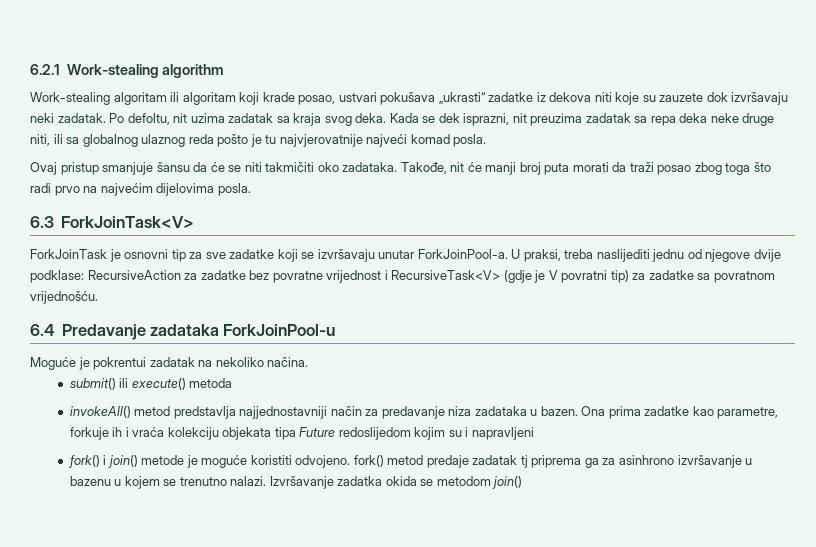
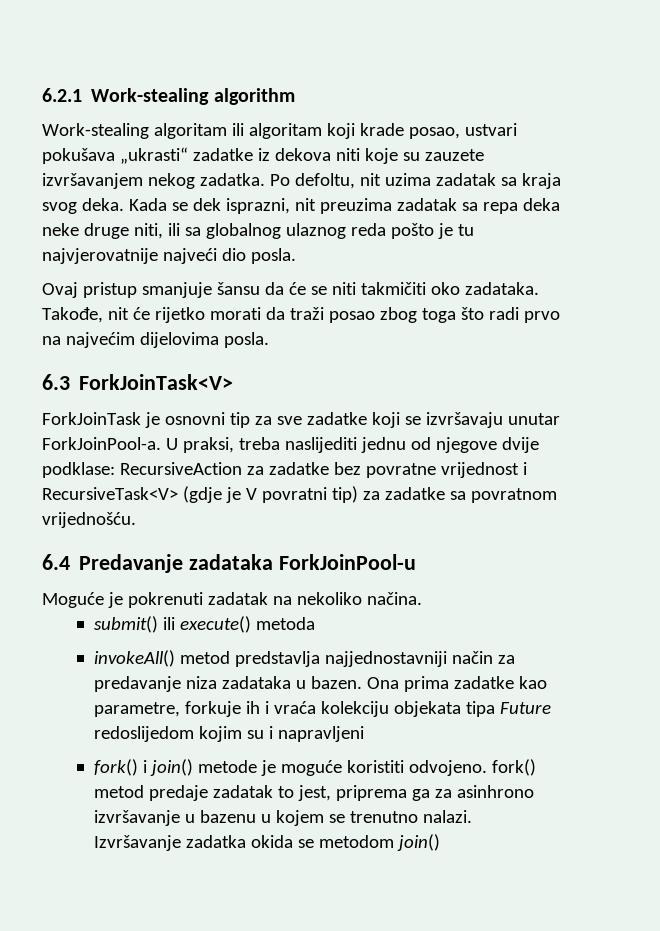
- Work-stealing algoritam ili algoritam koji krade posao, ustvari pokušava „ukrasti“ zadatke iz dekova niti koje su zauzete dok izvršavaju neki zadatak.
+ Work-stealing algoritam ili algoritam koji krade posao, ustvari pokušava „ukrasti“ zadatke iz dekova niti koje su zauzete izvršavanjem nekog zadatka.
- Kada se dek isprazni, nit preuzima zadatak sa repa deka neke druge niti, ili sa globalnog ulaznog reda pošto je tu najvjerovatnije najveći komad posla.
+ Kada se dek isprazni, nit preuzima zadatak sa repa deka neke druge niti, ili sa globalnog ulaznog reda pošto je tu najvjerovatnije najveći dio posla.
- Takođe, nit će manji broj puta morati da traži posao zbog toga što radi prvo na najvećim dijelovima posla.
+ Takođe, nit će rijetko morati da traži posao zbog toga što radi prvo na najvećim dijelovima posla.
- Moguće je pokrentui zadatak na nekoliko načina.
+ Moguće je pokrenuti zadatak na nekoliko načina.
- fork() i join() metode je moguće koristiti odvojeno. fork() metod predaje zadatak tj priprema ga za asinhrono izvršavanje u bazenu u kojem se trenutno nalazi.
+ fork() i join() metode je moguće koristiti odvojeno. fork() metod predaje zadatak to jest, priprema ga za asinhrono izvršavanje u bazenu u kojem se trenutno nalazi.

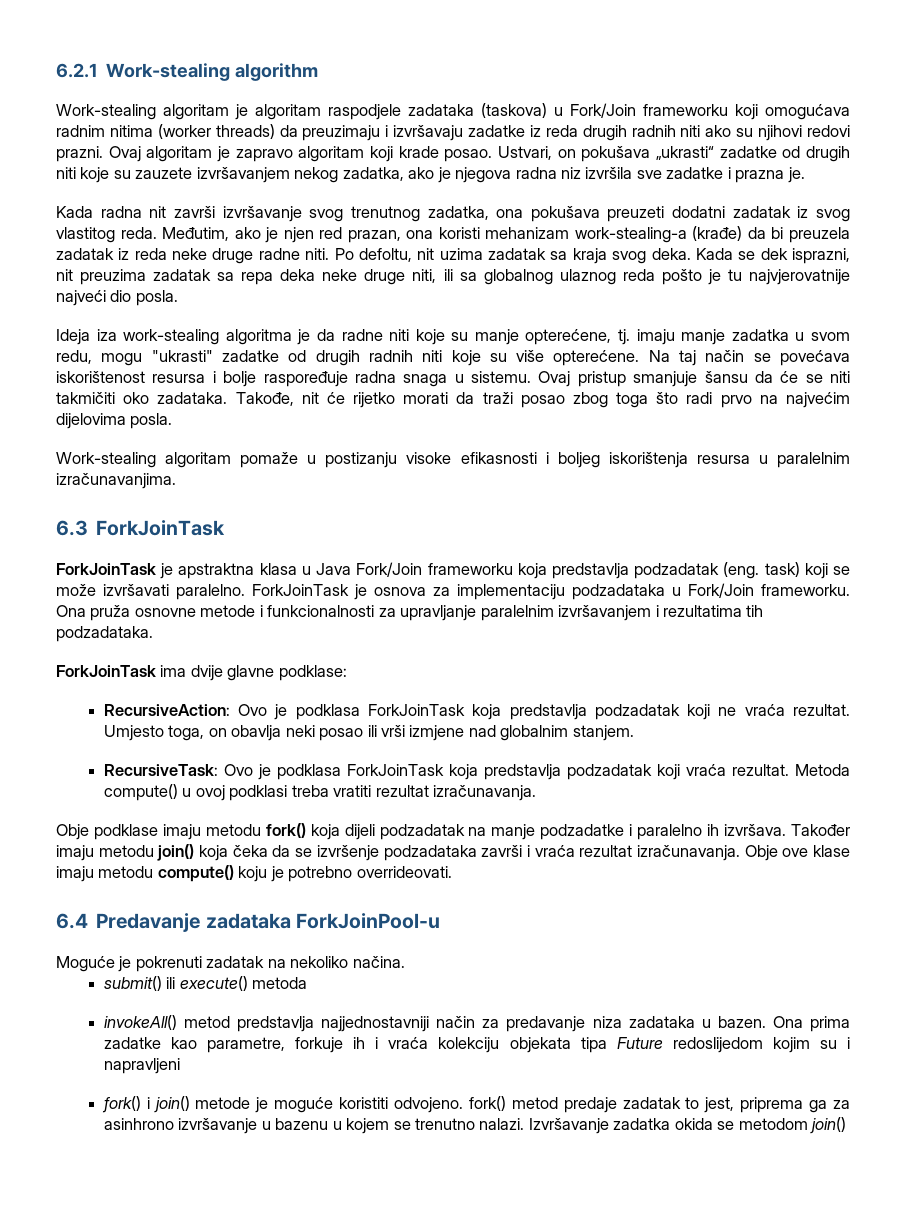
- Work-stealing algoritam ili algoritam koji krade posao, ustvari pokušava „ukrasti“ zadatke iz dekova niti koje su zauzete izvršavanjem nekog zadatka.
+ Work-stealing algoritam je algoritam raspodjele zadataka (taskova) u Fork/Join frameworku koji omogućava radnim nitima (worker threads) da preuzimaju i izvršavaju zadatke iz reda drugih radnih niti ako su njihovi redovi prazni. Ovaj algoritam je zapravo algoritam koji krade posao. Ustvari, on pokušava „ukrasti“ zadatke od drugih niti koje su zauzete izvršavanjem nekog zadatka, ako je njegova radna niz izvršila sve zadatke i prazna je.
+ Kada radna nit završi izvršavanje svog trenutnog zadatka, ona pokušava preuzeti dodatni zadatak iz svog vlastitog reda. Međutim, ako je njen red prazan, ona koristi mehanizam work-stealing-a (krađe) da bi preuzela zadatak iz reda neke druge radne niti.
+ Ideja iza work-stealing algoritma je da radne niti koje su manje opterećene, tj. imaju manje zadatka u svom redu, mogu "ukrasti" zadatke od drugih radnih niti koje su više opterećene. Na taj način se povećava iskorištenost resursa i bolje raspoređuje radna snaga u sistemu.
+ Work-stealing algoritam pomaže u postizanju visoke efikasnosti i boljeg iskorištenja resursa u paralelnim izračunavanjima.
- 6.3 ForkJoinTask<V>
- ForkJoinTask je osnovni tip za sve zadatke koji se izvršavaju unutar ForkJoinPool-a. U praksi, treba naslijediti jednu od njegove dvije podklase: RecursiveAction za zadatke bez povratne vrijednost i RecursiveTask<V> (gdje je V povratni tip) za zadatke sa povratnom vrijednošću.
+ 6.3 ForkJoinTask
+ ForkJoinTask je apstraktna klasa u Java Fork/Join frameworku koja predstavlja podzadatak (eng. task) koji se može izvršavati paralelno. ForkJoinTask je osnova za implementaciju podzadataka u Fork/Join frameworku. Ona pruža osnovne metode i funkcionalnosti za upravljanje paralelnim izvršavanjem i rezultatima tih podzadataka.
+ ForkJoinTask ima dvije glavne podklase:
+ RecursiveAction: Ovo je podklasa ForkJoinTask koja predstavlja podzadatak koji ne vraća rezultat. Umjesto toga, on obavlja neki posao ili vrši izmjene nad globalnim stanjem.
+ RecursiveTask: Ovo je podklasa ForkJoinTask koja predstavlja podzadatak koji vraća rezultat. Metoda compute() u ovoj podklasi treba vratiti rezultat izračunavanja.
+ Obje podklase imaju metodu fork() koja dijeli podzadatak na manje podzadatke i paralelno ih izvršava. Također imaju metodu join() koja čeka da se izvršenje podzadataka završi i vraća rezultat izračunavanja. Obje ove klase imaju metodu compute() koju je potrebno overrideovati.

